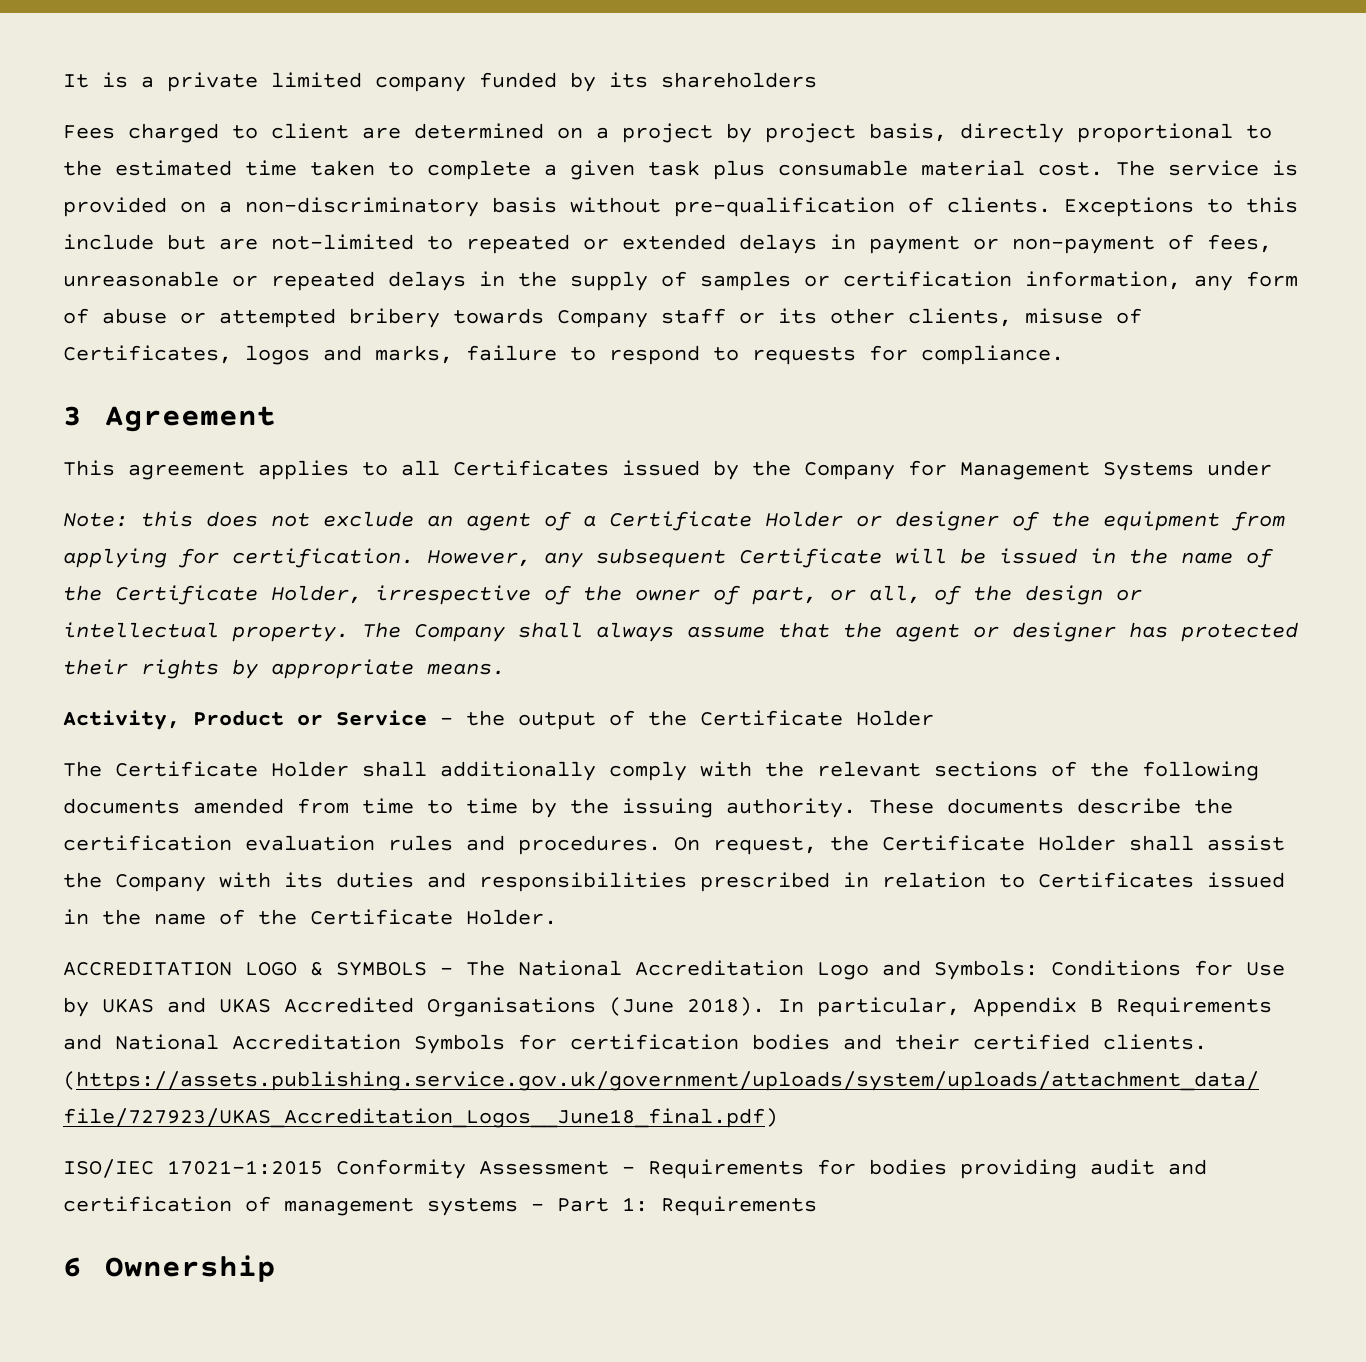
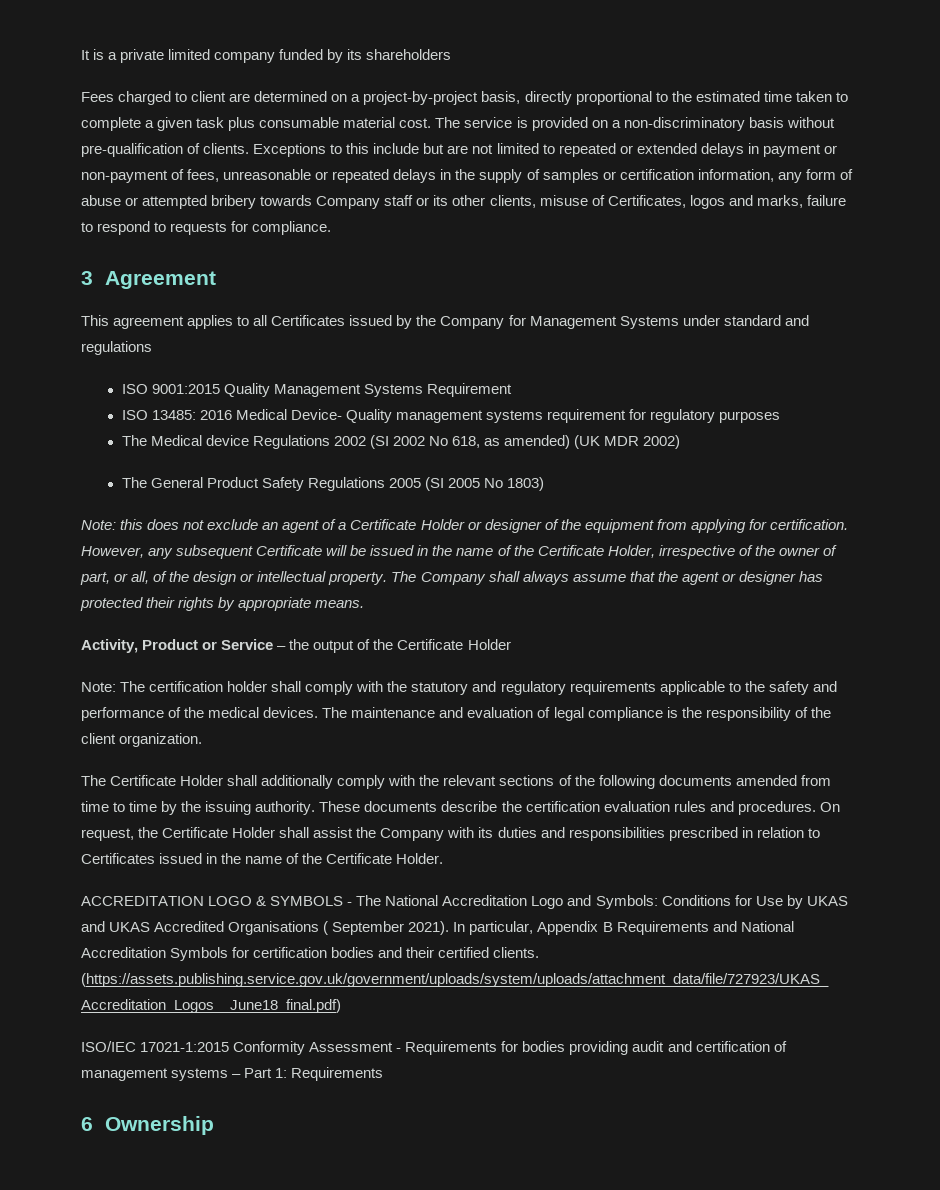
- Fees charged to client are determined on a project by project basis, directly proportional to the estimated time taken to complete a given task plus consumable material cost.
+ Fees charged to client are determined on a project-by-project basis, directly proportional to the estimated time taken to complete a given task plus consumable material cost.
- Exceptions to this include but are not-limited to repeated or extended delays in payment or non-payment of fees, unreasonable or repeated delays in the supply of samples or certification information, any form of abuse or attempted bribery towards Company staff or its other clients, misuse of Certificates, logos and marks, failure to respond to requests for compliance.
+ Exceptions to this include but are not limited to repeated or extended delays in payment or non-payment of fees, unreasonable or repeated delays in the supply of samples or certification information, any form of abuse or attempted bribery towards Company staff or its other clients, misuse of Certificates, logos and marks, failure to respond to requests for compliance.
- This agreement applies to all Certificates issued by the Company for Management Systems under
+ This agreement applies to all Certificates issued by the Company for Management Systems under standard and regulations
+ ISO 9001:2015 Quality Management Systems Requirement
+ ISO 13485: 2016 Medical Device- Quality management systems requirement for regulatory purposes
+ The Medical device Regulations 2002 (SI 2002 No 618, as amended) (UK MDR 2002)
+ The General Product Safety Regulations 2005 (SI 2005 No 1803)
+ Note: The certification holder shall comply with the statutory and regulatory requirements applicable to the safety and performance of the medical devices. The maintenance and evaluation of legal compliance is the responsibility of the client organization.
- ACCREDITATION LOGO & SYMBOLS - The National Accreditation Logo and Symbols: Conditions for Use by UKAS and UKAS Accredited Organisations (June 2018).
+ ACCREDITATION LOGO & SYMBOLS - The National Accreditation Logo and Symbols: Conditions for Use by UKAS and UKAS Accredited Organisations ( September 2021).

